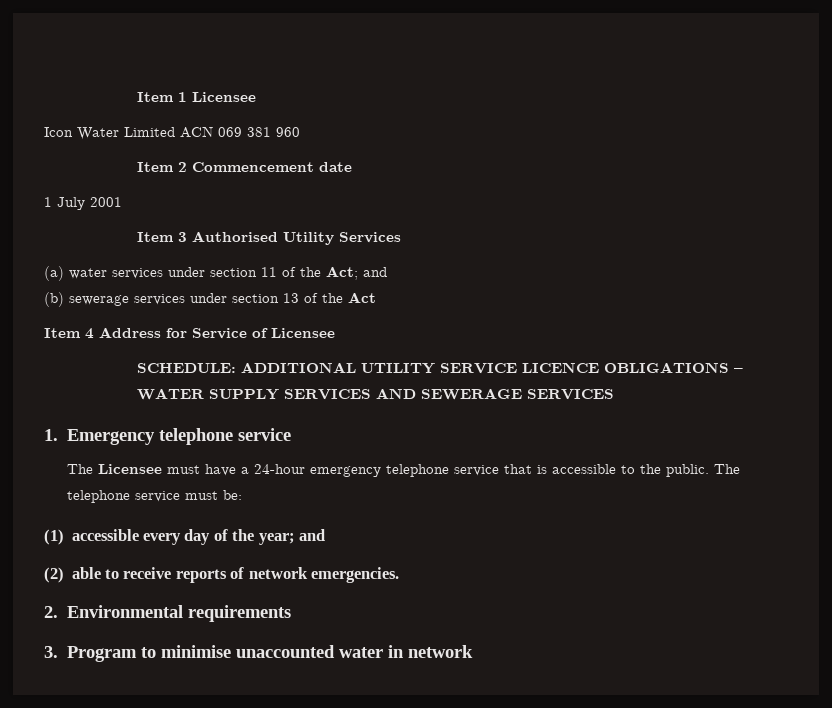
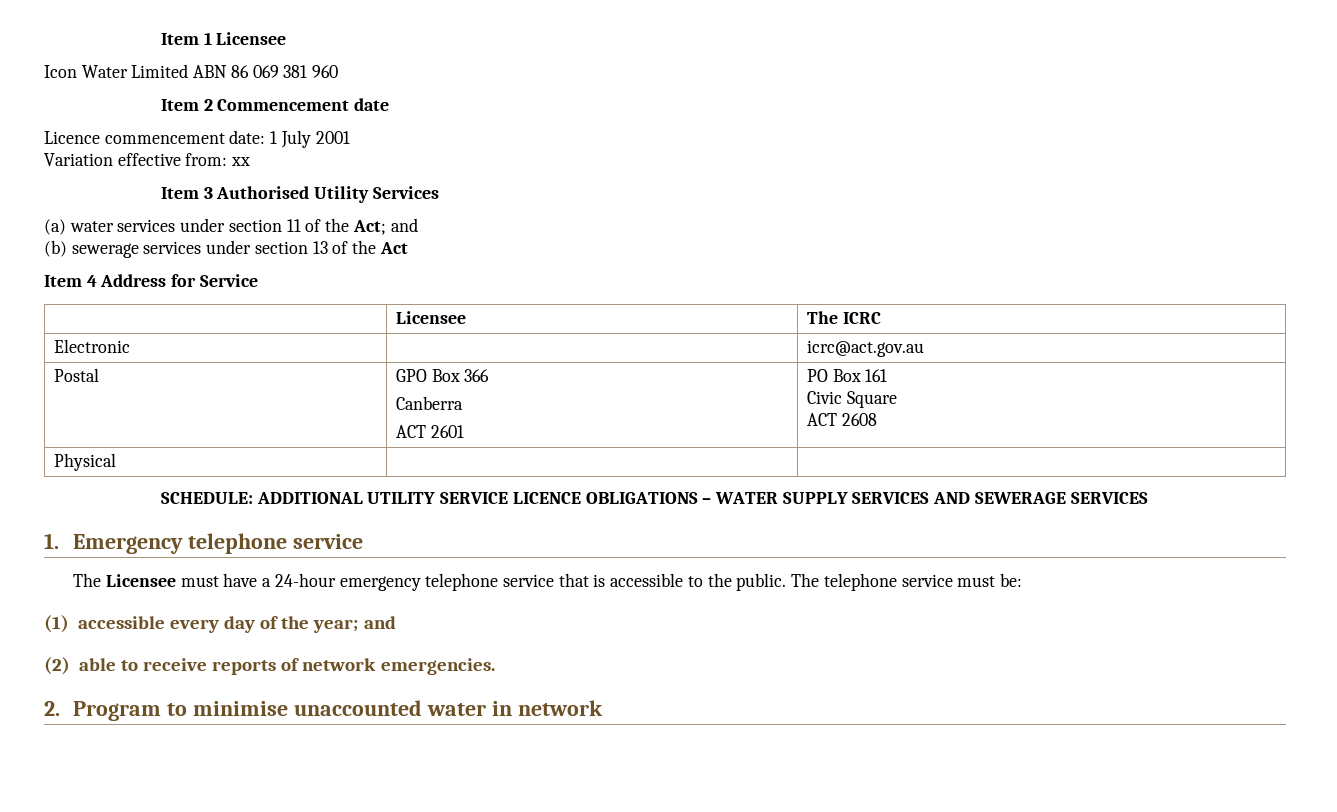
- Icon Water Limited ACN 069 381 960
+ Icon Water Limited ABN 86 069 381 960
- 1 July 2001
+ Licence commencement date: 1 July 2001
+ Variation effective from: xx
- Item 4 Address for Service of Licensee
+ Item 4 Address for Service
+ | Licensee | The ICRC
+ Electronic | | icrc@act.gov.au
+ Postal | GPO Box 366
+ Canberra
+ ACT 2601 | PO Box 161
+ Civic Square
+ ACT 2608
+ Physical | |
- 2. Environmental requirements
- 3. Program to minimise unaccounted water in network
+ 2. Program to minimise unaccounted water in network

